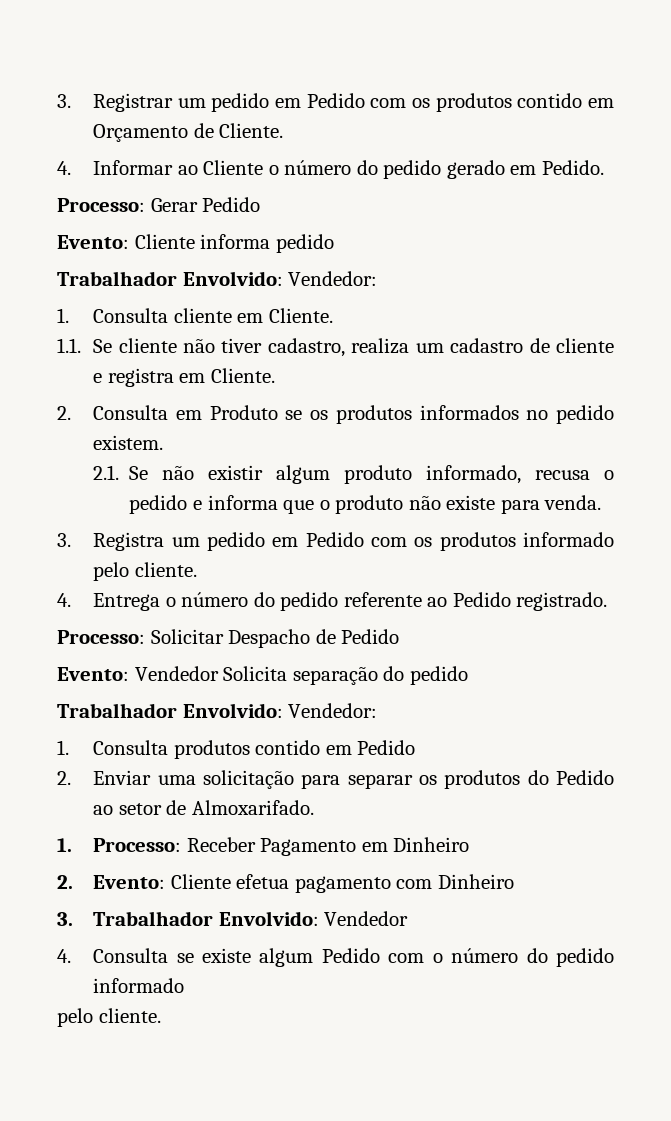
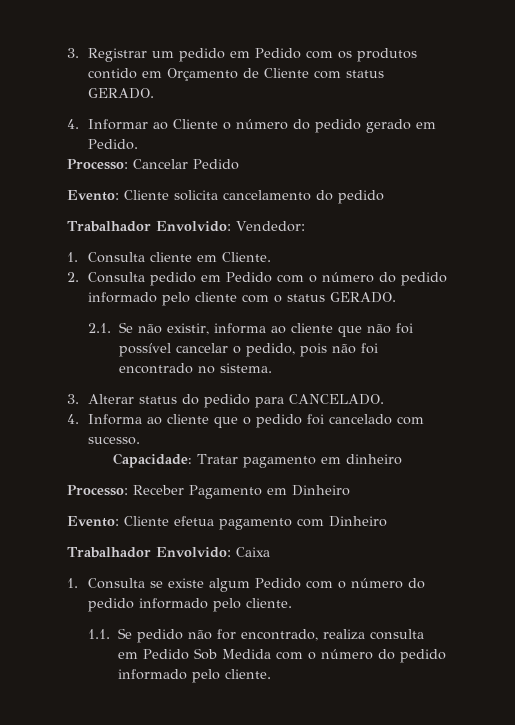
- 3. Registrar um pedido em Pedido com os produtos contido em Orçamento de Cliente.
+ 3. Registrar um pedido em Pedido com os produtos contido em Orçamento de Cliente com status GERADO.
- Processo: Gerar Pedido
+ Processo: Cancelar Pedido
- Evento: Cliente informa pedido
+ Evento: Cliente solicita cancelamento do pedido
- 1.1. Se cliente não tiver cadastro, realiza um cadastro de cliente e registra em Cliente.
- 2. Consulta em Produto se os produtos informados no pedido existem.
- 2.1. Se não existir algum produto informado, recusa o pedido e informa que o produto não existe para venda.
- 3. Registra um pedido em Pedido com os produtos informado pelo cliente.
- 4. Entrega o número do pedido referente ao Pedido registrado.
- Processo: Solicitar Despacho de Pedido
- Evento: Vendedor Solicita separação do pedido
- Trabalhador Envolvido: Vendedor:
- 1. Consulta produtos contido em Pedido
- 2. Enviar uma solicitação para separar os produtos do Pedido ao setor de Almoxarifado.
- 1. Processo: Receber Pagamento em Dinheiro
+ 2. Consulta pedido em Pedido com o número do pedido informado pelo cliente com o status GERADO.
+ 2.1. Se não existir, informa ao cliente que não foi possível cancelar o pedido, pois não foi encontrado no sistema.
+ 3. Alterar status do pedido para CANCELADO.
+ 4. Informa ao cliente que o pedido foi cancelado com sucesso.
+ Capacidade: Tratar pagamento em dinheiro
+ Processo: Receber Pagamento em Dinheiro
- 2. Evento: Cliente efetua pagamento com Dinheiro
+ Evento: Cliente efetua pagamento com Dinheiro
- 3. Trabalhador Envolvido: Vendedor
- 4. Consulta se existe algum Pedido com o número do pedido informado
- pelo cliente.
+ Trabalhador Envolvido: Caixa
+ 1. Consulta se existe algum Pedido com o número do pedido informado pelo cliente.
+ 1.1. Se pedido não for encontrado, realiza consulta em Pedido Sob Medida com o número do pedido informado pelo cliente.

